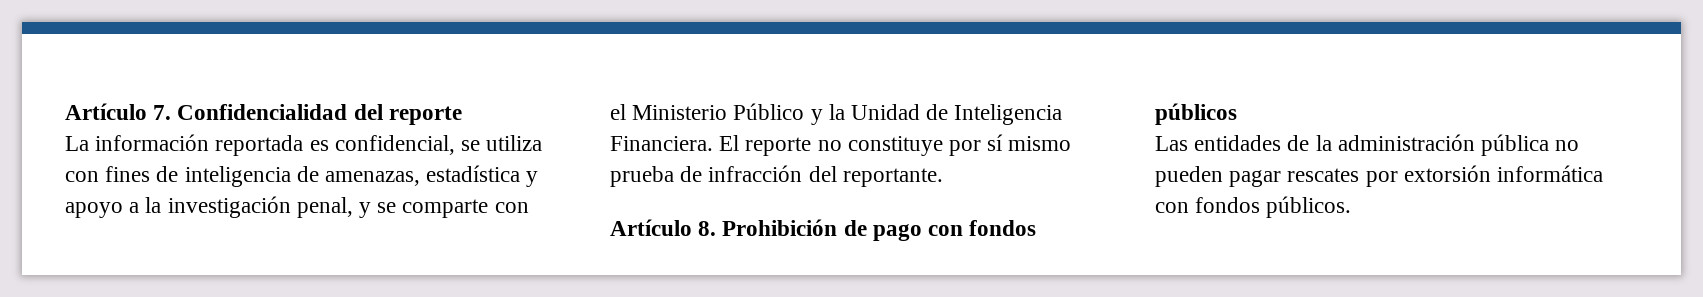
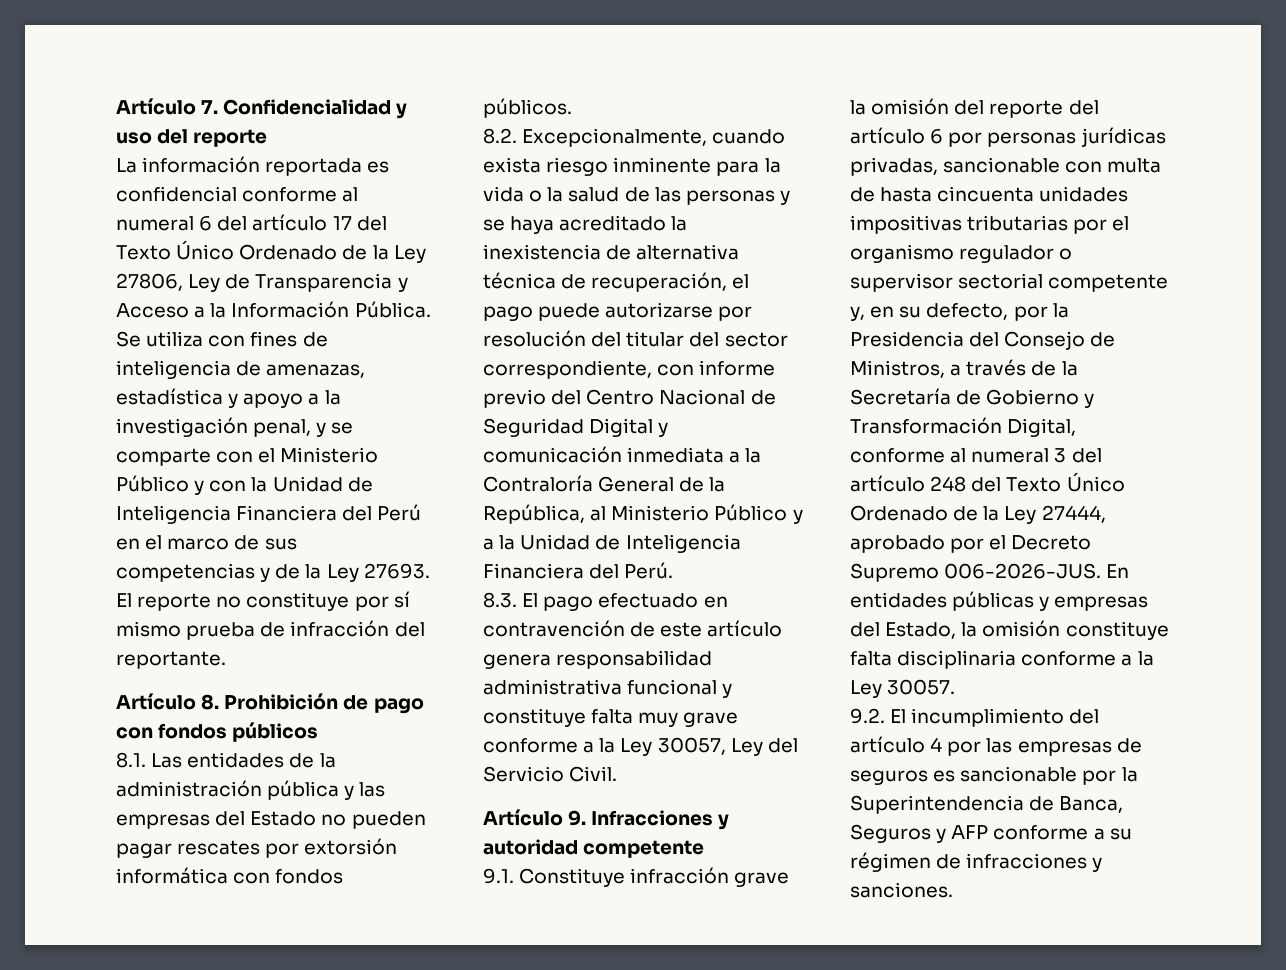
- Artículo 7. Confidencialidad del reporte
+ Artículo 7. Confidencialidad y uso del reporte
- La información reportada es confidencial, se utiliza con fines de inteligencia de amenazas, estadística y apoyo a la investigación penal, y se comparte con el Ministerio Público y la Unidad de Inteligencia Financiera.
+ La información reportada es confidencial conforme al numeral 6 del artículo 17 del Texto Único Ordenado de la Ley 27806, Ley de Transparencia y Acceso a la Información Pública. Se utiliza con fines de inteligencia de amenazas, estadística y apoyo a la investigación penal, y se comparte con el Ministerio Público y con la Unidad de Inteligencia Financiera del Perú en el marco de sus competencias y de la Ley 27693.
- Las entidades de la administración pública no pueden pagar rescates por extorsión informática con fondos públicos.
+ 8.1. Las entidades de la administración pública y las empresas del Estado no pueden pagar rescates por extorsión informática con fondos públicos.
+ 8.2. Excepcionalmente, cuando exista riesgo inminente para la vida o la salud de las personas y se haya acreditado la inexistencia de alternativa técnica de recuperación, el pago puede autorizarse por resolución del titular del sector correspondiente, con informe previo del Centro Nacional de Seguridad Digital y comunicación inmediata a la Contraloría General de la República, al Ministerio Público y a la Unidad de Inteligencia Financiera del Perú.
+ 8.3. El pago efectuado en contravención de este artículo genera responsabilidad administrativa funcional y constituye falta muy grave conforme a la Ley 30057, Ley del Servicio Civil.
+ Artículo 9. Infracciones y autoridad competente
+ 9.1. Constituye infracción grave la omisión del reporte del artículo 6 por personas jurídicas privadas, sancionable con multa de hasta cincuenta unidades impositivas tributarias por el organismo regulador o supervisor sectorial competente y, en su defecto, por la Presidencia del Consejo de Ministros, a través de la Secretaría de Gobierno y Transformación Digital, conforme al numeral 3 del artículo 248 del Texto Único Ordenado de la Ley 27444, aprobado por el Decreto Supremo 006-2026-JUS. En entidades públicas y empresas del Estado, la omisión constituye falta disciplinaria conforme a la Ley 30057.
+ 9.2. El incumplimiento del artículo 4 por las empresas de seguros es sancionable por la Superintendencia de Banca, Seguros y AFP conforme a su régimen de infracciones y sanciones.

